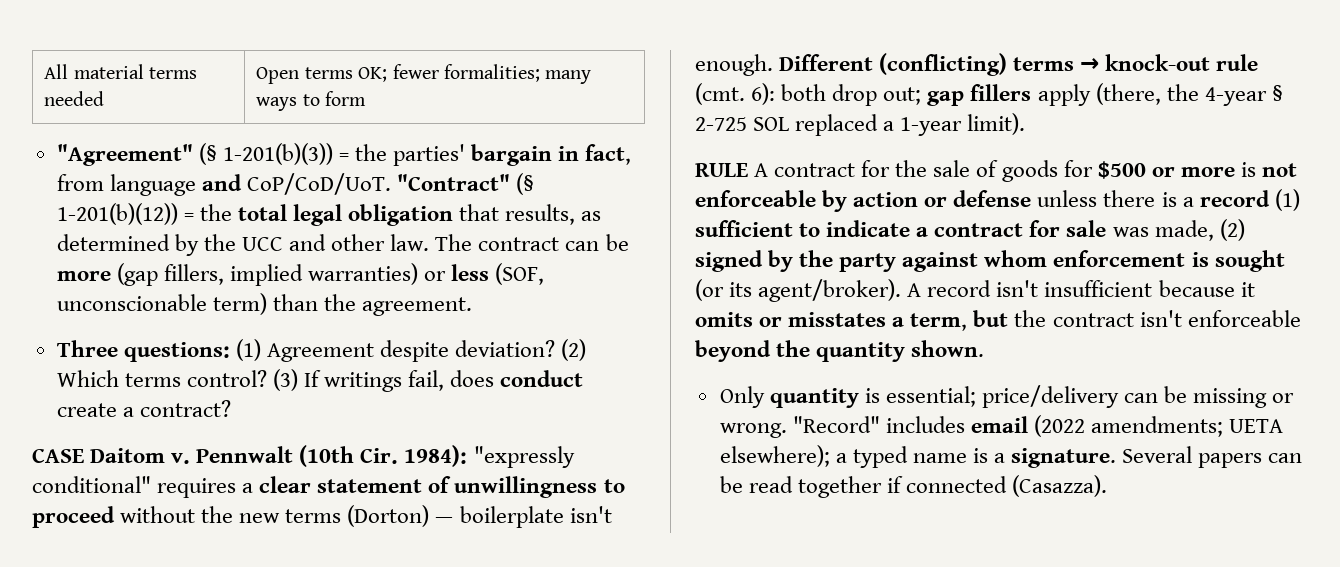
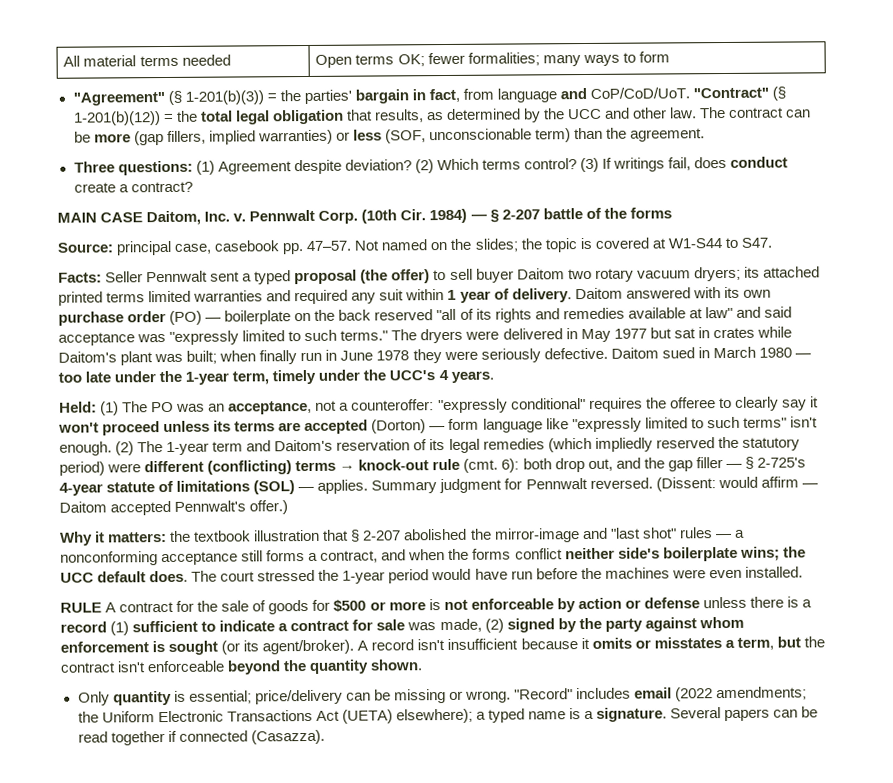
- CASE Daitom v.
+ MAIN CASE Daitom, Inc. v.
- Pennwalt (10th Cir. 1984): "expressly conditional" requires a clear statement of unwillingness to proceed without the new terms (Dorton) — boilerplate isn't enough. Different (conflicting) terms → knock-out rule (cmt.
+ Pennwalt Corp. (10th Cir. 1984) — § 2-207 battle of the forms
+ Source: principal case, casebook pp. 47–57. Not named on the slides; the topic is covered at W1-S44 to S47.
+ Facts: Seller Pennwalt sent a typed proposal (the offer) to sell buyer Daitom two rotary vacuum dryers; its attached printed terms limited warranties and required any suit within 1 year of delivery. Daitom answered with its own purchase order (PO) — boilerplate on the back reserved "all of its rights and remedies available at law" and said acceptance was "expressly limited to such terms." The dryers were delivered in May 1977 but sat in crates while Daitom's plant was built; when finally run in June 1978 they were seriously defective. Daitom sued in March 1980 — too late under the 1-year term, timely under the UCC's 4 years.
+ Held: (1) The PO was an acceptance, not a counteroffer: "expressly conditional" requires the offeree to clearly say it won't proceed unless its terms are accepted (Dorton) — form language like "expressly limited to such terms" isn't enough. (2) The 1-year term and Daitom's reservation of its legal remedies (which impliedly reserved the statutory period) were different (conflicting) terms → knock-out rule (cmt.
- 6): both drop out; gap fillers apply (there, the 4-year § 2-725 SOL replaced a 1-year limit).
+ 6): both drop out, and the gap filler — § 2-725's 4-year statute of limitations (SOL) — applies. Summary judgment for Pennwalt reversed. (Dissent: would affirm — Daitom accepted Pennwalt's offer.)
+ Why it matters: the textbook illustration that § 2-207 abolished the mirror-image and "last shot" rules — a nonconforming acceptance still forms a contract, and when the forms conflict neither side's boilerplate wins; the UCC default does. The court stressed the 1-year period would have run before the machines were even installed.
- "Record" includes email (2022 amendments; UETA elsewhere); a typed name is a signature.
+ "Record" includes email (2022 amendments; the Uniform Electronic Transactions Act (UETA) elsewhere); a typed name is a signature.

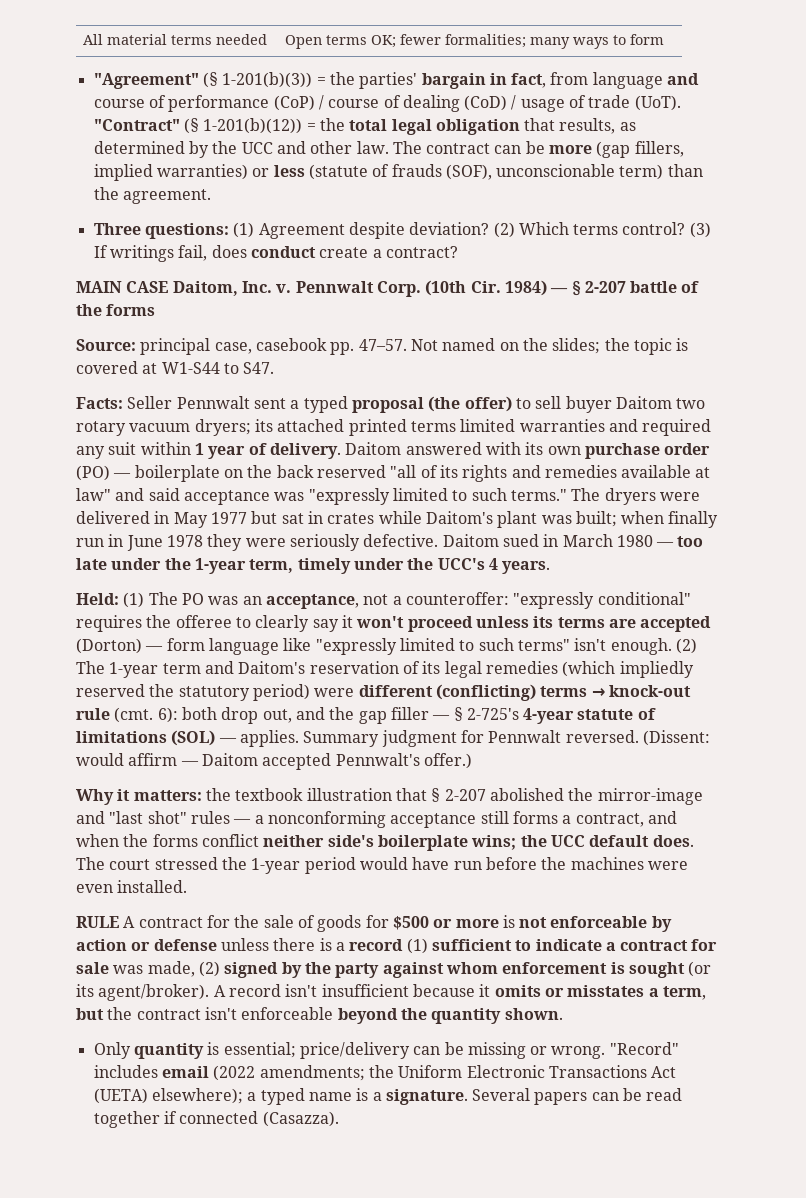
- "Agreement" (§ 1-201(b)(3)) = the parties' bargain in fact, from language and CoP/CoD/UoT.
+ "Agreement" (§ 1-201(b)(3)) = the parties' bargain in fact, from language and course of performance (CoP) / course of dealing (CoD) / usage of trade (UoT).
- The contract can be more (gap fillers, implied warranties) or less (SOF, unconscionable term) than the agreement.
+ The contract can be more (gap fillers, implied warranties) or less (statute of frauds (SOF), unconscionable term) than the agreement.

